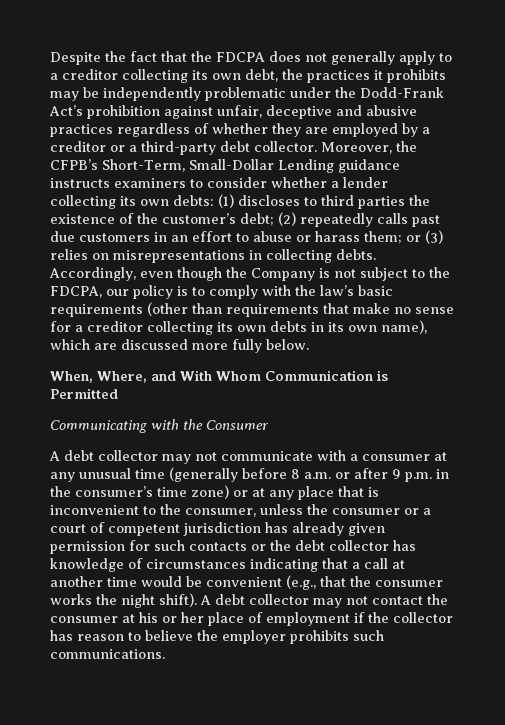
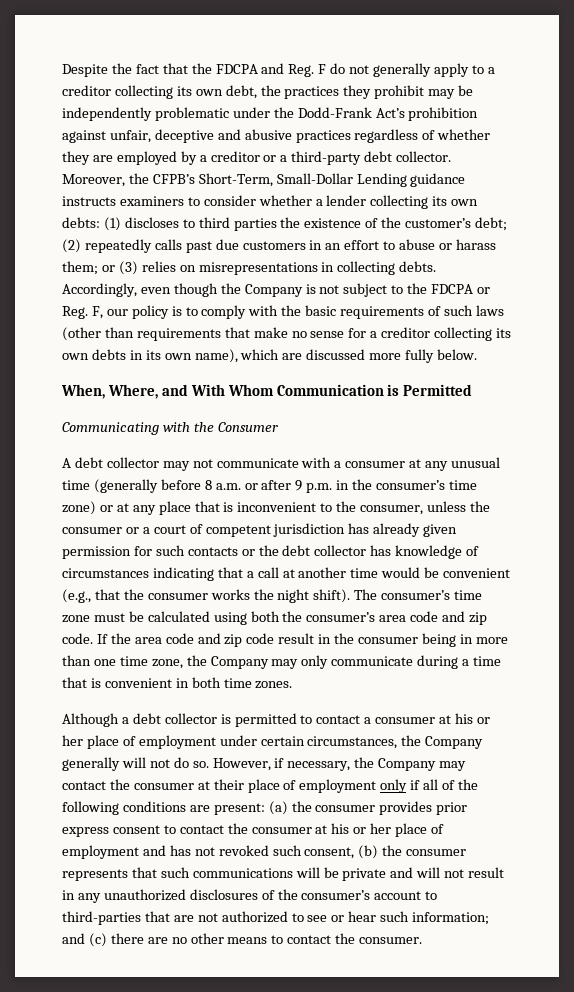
- Despite the fact that the FDCPA does not generally apply to a creditor collecting its own debt, the practices it prohibits may be independently problematic under the Dodd-Frank Act’s prohibition against unfair, deceptive and abusive practices regardless of whether they are employed by a creditor or a third-party debt collector.
+ Despite the fact that the FDCPA and Reg. F do not generally apply to a creditor collecting its own debt, the practices they prohibit may be independently problematic under the Dodd-Frank Act’s prohibition against unfair, deceptive and abusive practices regardless of whether they are employed by a creditor or a third-party debt collector.
- Accordingly, even though the Company is not subject to the FDCPA, our policy is to comply with the law’s basic requirements (other than requirements that make no sense for a creditor collecting its own debts in its own name), which are discussed more fully below.
+ Accordingly, even though the Company is not subject to the FDCPA or Reg. F, our policy is to comply with the basic requirements of such laws (other than requirements that make no sense for a creditor collecting its own debts in its own name), which are discussed more fully below.
- A debt collector may not contact the consumer at his or her place of employment if the collector has reason to believe the employer prohibits such communications.
+ The consumer’s time zone must be calculated using both the consumer’s area code and zip code. If the area code and zip code result in the consumer being in more than one time zone, the Company may only communicate during a time that is convenient in both time zones.
+ Although a debt collector is permitted to contact a consumer at his or her place of employment under certain circumstances, the Company generally will not do so. However, if necessary, the Company may contact the consumer at their place of employment only if all of the following conditions are present: (a) the consumer provides prior express consent to contact the consumer at his or her place of employment and has not revoked such consent, (b) the consumer represents that such communications will be private and will not result in any unauthorized disclosures of the consumer’s account to third-parties that are not authorized to see or hear such information; and (c) there are no other means to contact the consumer.

